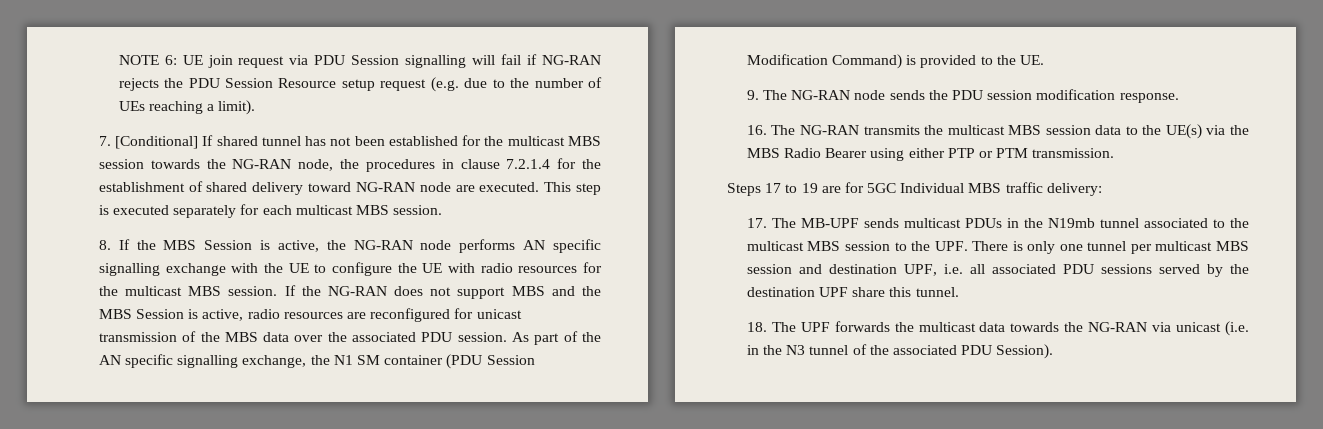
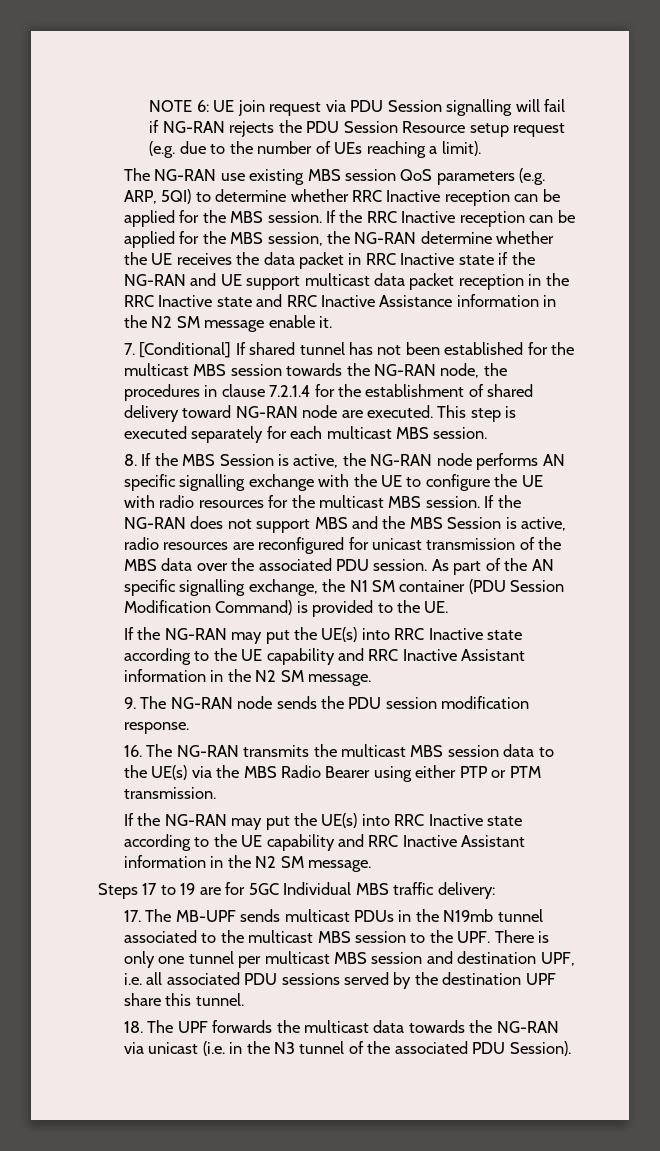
+ The NG-RAN use existing MBS session QoS parameters (e.g. ARP, 5QI) to determine whether RRC Inactive reception can be applied for the MBS session. If the RRC Inactive reception can be applied for the MBS session, the NG-RAN determine whether the UE receives the data packet in RRC Inactive state if the NG-RAN and UE support multicast data packet reception in the RRC Inactive state and RRC Inactive Assistance information in the N2 SM message enable it.
  As part of the AN specific signalling exchange, the N1 SM container (PDU Session Modification Command) is provided to the UE.
+ If the NG-RAN may put the UE(s) into RRC Inactive state according to the UE capability and RRC Inactive Assistant information in the N2 SM message.
  16. The NG-RAN transmits the multicast MBS session data to the UE(s) via the MBS Radio Bearer using either PTP or PTM transmission.
+ If the NG-RAN may put the UE(s) into RRC Inactive state according to the UE capability and RRC Inactive Assistant information in the N2 SM message.

